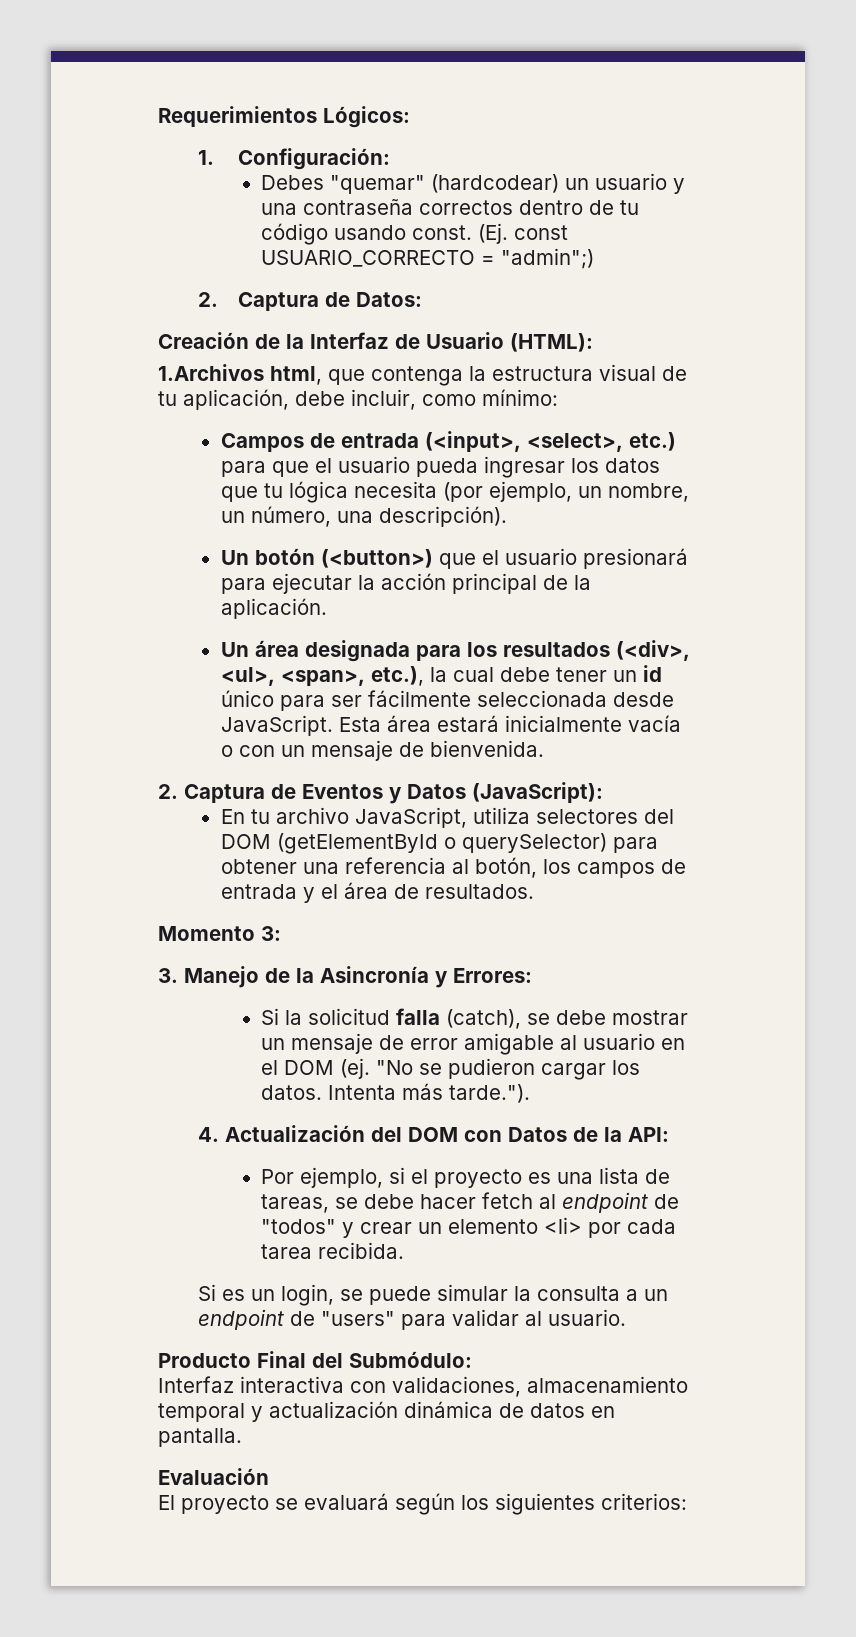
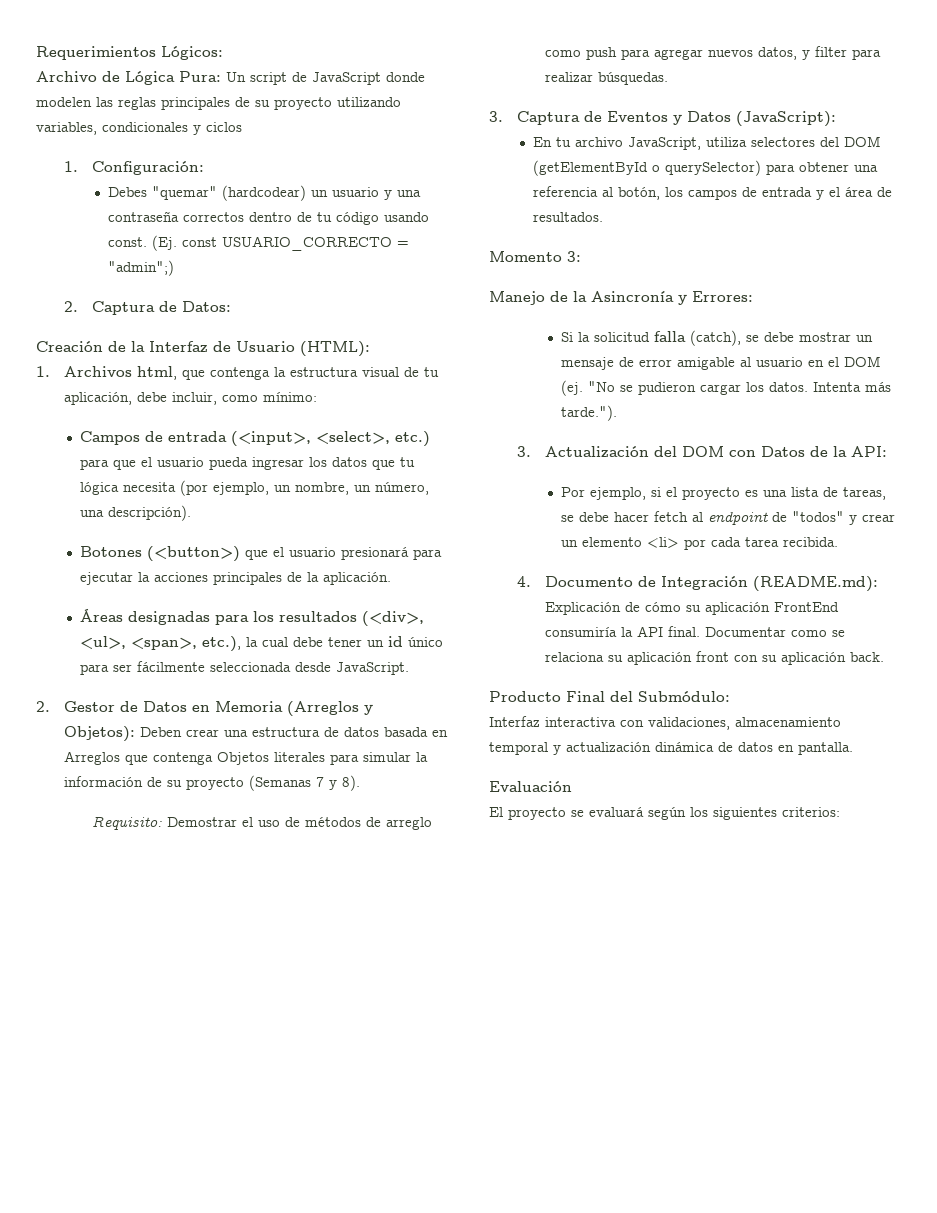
+ Archivo de Lógica Pura: Un script de JavaScript donde modelen las reglas principales de su proyecto utilizando variables, condicionales y ciclos
- 1.Archivos html, que contenga la estructura visual de tu aplicación, debe incluir, como mínimo:
+ 1. Archivos html, que contenga la estructura visual de tu aplicación, debe incluir, como mínimo:
- Un botón (<button>) que el usuario presionará para ejecutar la acción principal de la aplicación.
+ Botones (<button>) que el usuario presionará para ejecutar la acciones principales de la aplicación.
- Un área designada para los resultados (<div>, <ul>, <span>, etc.), la cual debe tener un id único para ser fácilmente seleccionada desde JavaScript. Esta área estará inicialmente vacía o con un mensaje de bienvenida.
- 2. Captura de Eventos y Datos (JavaScript):
+ Áreas designadas para los resultados (<div>, <ul>, <span>, etc.), la cual debe tener un id único para ser fácilmente seleccionada desde JavaScript.
+ 2. Gestor de Datos en Memoria (Arreglos y Objetos): Deben crear una estructura de datos basada en Arreglos que contenga Objetos literales para simular la información de su proyecto (Semanas 7 y 8).
+ Requisito: Demostrar el uso de métodos de arreglo como push para agregar nuevos datos, y filter para realizar búsquedas.
+ 3. Captura de Eventos y Datos (JavaScript):
- 3. Manejo de la Asincronía y Errores:
+ Manejo de la Asincronía y Errores:
- 4. Actualización del DOM con Datos de la API:
+ 3. Actualización del DOM con Datos de la API:
- Si es un login, se puede simular la consulta a un endpoint de "users" para validar al usuario.
+ 4. Documento de Integración (README.md): Explicación de cómo su aplicación FrontEnd consumiría la API final. Documentar como se relaciona su aplicación front con su aplicación back.

